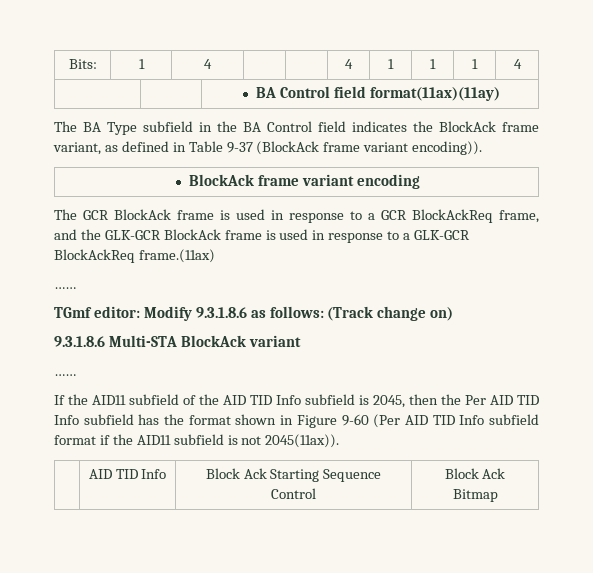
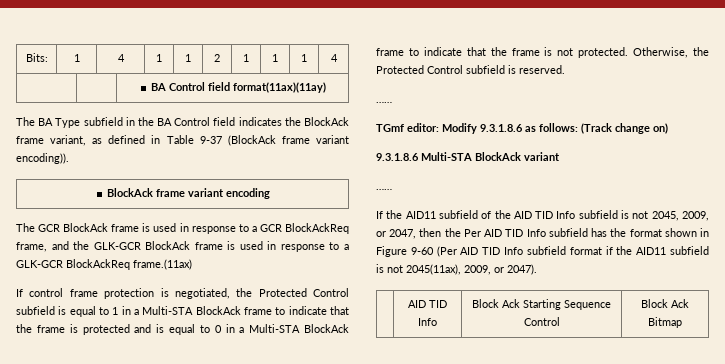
- Bits: | 1 | 4 | | | 4 | 1 | 1 | 1 | 4
+ Bits: | 1 | 4 | 1 | 1 | 2 | 1 | 1 | 1 | 4
+ If control frame protection is negotiated, the Protected Control subfield is equal to 1 in a Multi-STA BlockAck frame to indicate that the frame is protected and is equal to 0 in a Multi-STA BlockAck frame to indicate that the frame is not protected. Otherwise, the Protected Control subfield is reserved.
- If the AID11 subfield of the AID TID Info subfield is 2045, then the Per AID TID Info subfield has the format shown in Figure 9-60 (Per AID TID Info subfield format if the AID11 subfield is not 2045(11ax)).
+ If the AID11 subfield of the AID TID Info subfield is not 2045, 2009, or 2047, then the Per AID TID Info subfield has the format shown in Figure 9-60 (Per AID TID Info subfield format if the AID11 subfield is not 2045(11ax), 2009, or 2047).

